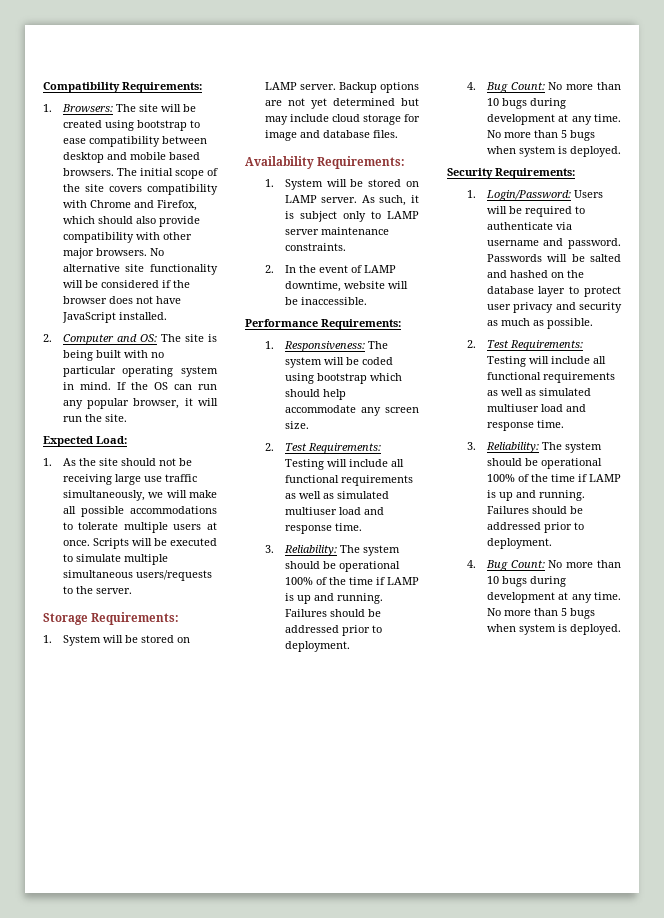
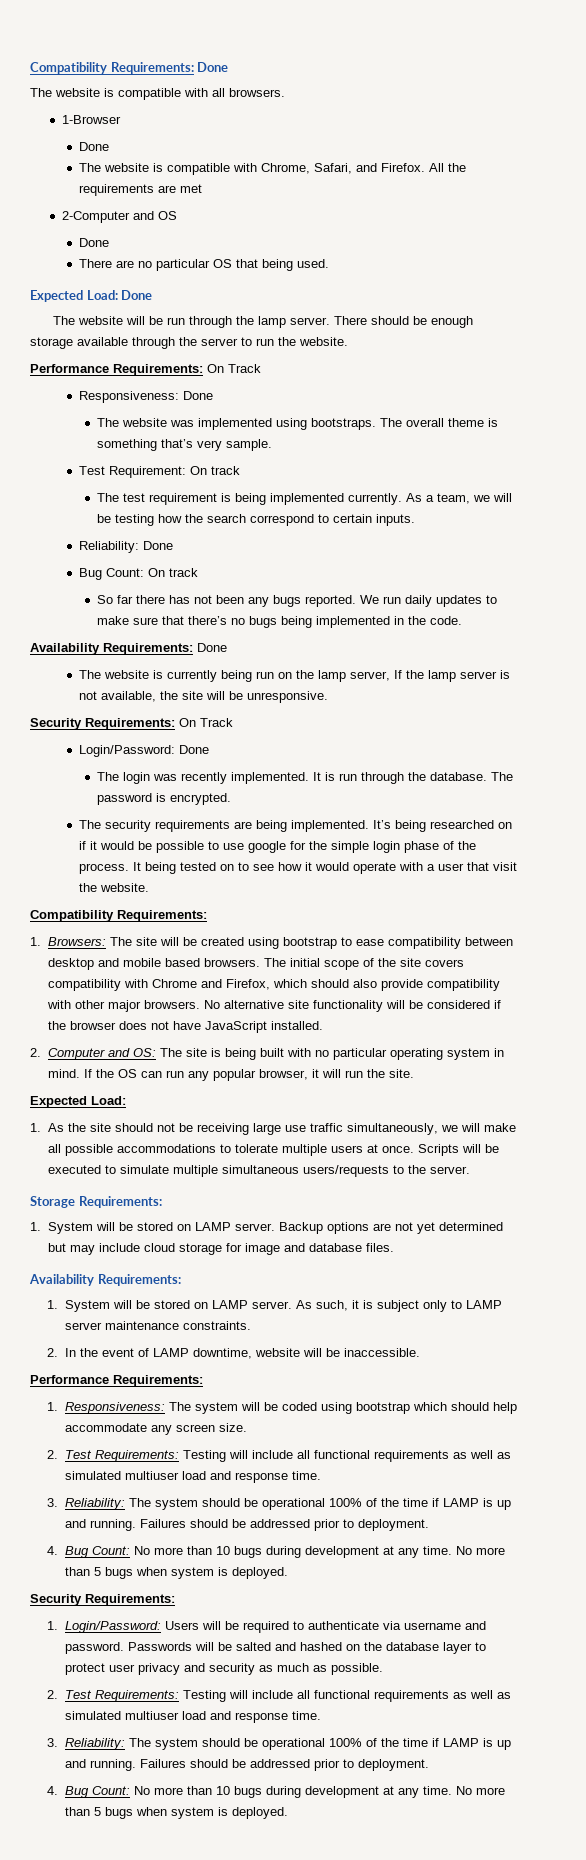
+ Compatibility Requirements: Done
+ The website is compatible with all browsers.
+ 1-Browser
+ Done
+ The website is compatible with Chrome, Safari, and Firefox. All the requirements are met
+ 2-Computer and OS
+ Done
+ There are no particular OS that being used.
+ Expected Load: Done
+ The website will be run through the lamp server. There should be enough storage available through the server to run the website.
+ Performance Requirements: On Track
+ Responsiveness: Done
+ The website was implemented using bootstraps. The overall theme is something that’s very sample.
+ Test Requirement: On track
+ The test requirement is being implemented currently. As a team, we will be testing how the search correspond to certain inputs.
+ Reliability: Done
+ Bug Count: On track
+ So far there has not been any bugs reported. We run daily updates to make sure that there’s no bugs being implemented in the code.
+ Availability Requirements: Done
+ The website is currently being run on the lamp server, If the lamp server is not available, the site will be unresponsive.
+ Security Requirements: On Track
+ Login/Password: Done
+ The login was recently implemented. It is run through the database. The password is encrypted.
+ The security requirements are being implemented. It’s being researched on if it would be possible to use google for the simple login phase of the process. It being tested on to see how it would operate with a user that visit the website.

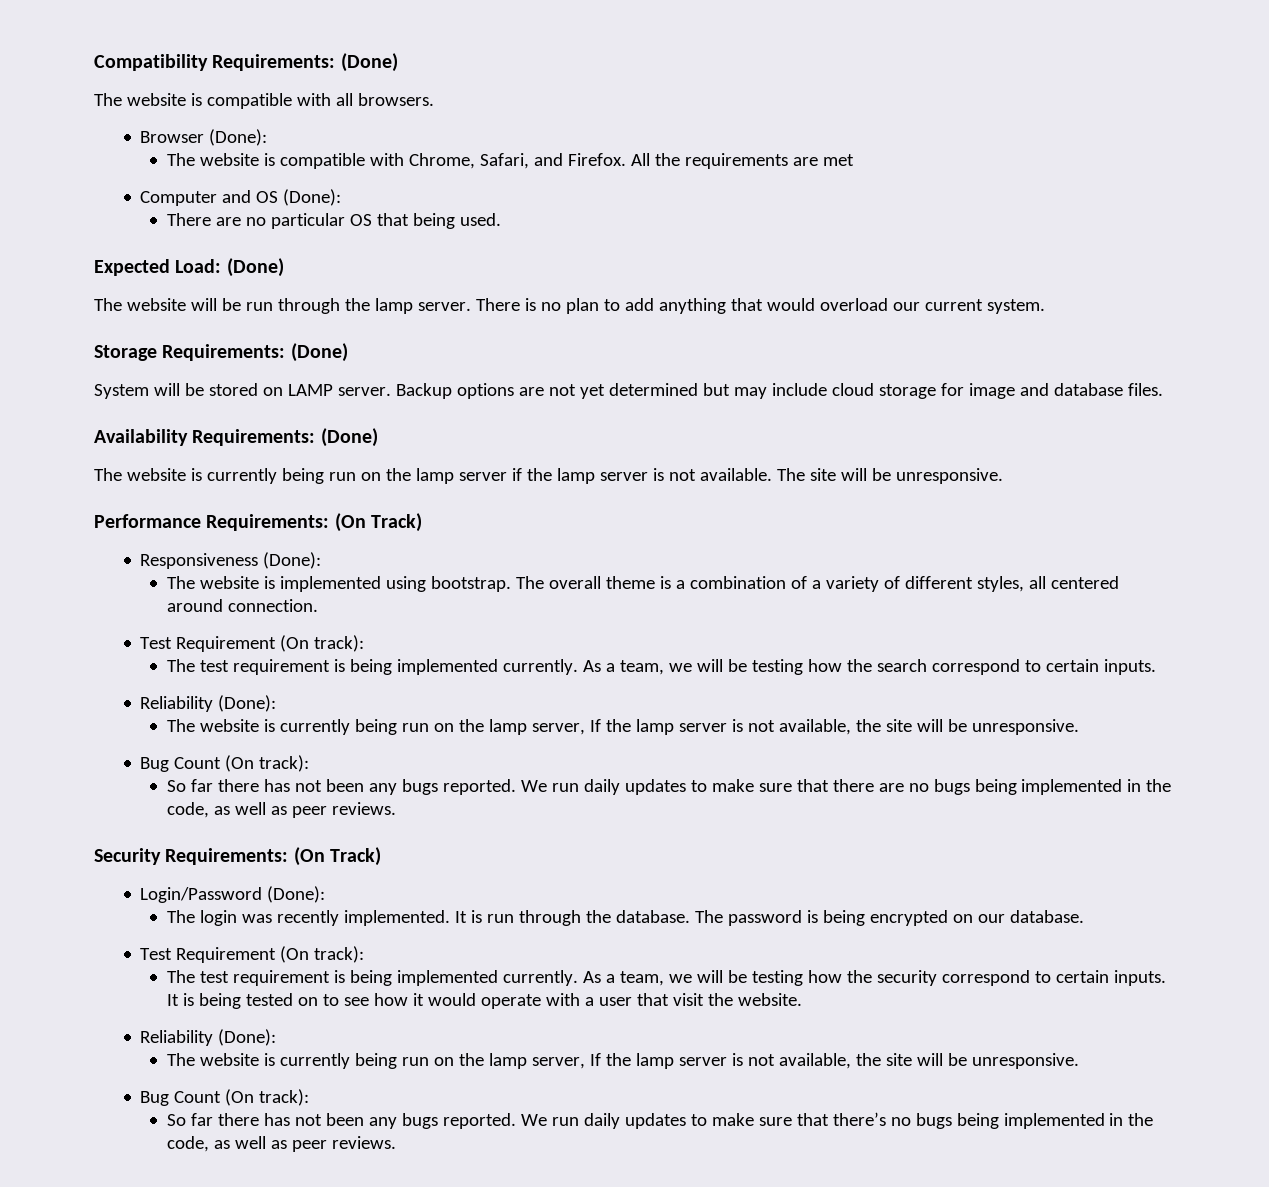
- Compatibility Requirements: Done
+ Compatibility Requirements: (Done)
- 1-Browser
- Done
+ Browser (Done):
- 2-Computer and OS
- Done
+ Computer and OS (Done):
- Expected Load: Done
+ Expected Load: (Done)
- There should be enough storage available through the server to run the website.
- Performance Requirements: On Track
- Responsiveness: Done
- The website was implemented using bootstraps. The overall theme is something that’s very sample.
- Test Requirement: On track
- The test requirement is being implemented currently. As a team, we will be testing how the search correspond to certain inputs.
- Reliability: Done
- Bug Count: On track
- So far there has not been any bugs reported. We run daily updates to make sure that there’s no bugs being implemented in the code.
- Availability Requirements: Done
- The website is currently being run on the lamp server, If the lamp server is not available, the site will be unresponsive.
- Security Requirements: On Track
- Login/Password: Done
- The login was recently implemented. It is run through the database. The password is encrypted.
- The security requirements are being implemented. It’s being researched on if it would be possible to use google for the simple login phase of the process. It being tested on to see how it would operate with a user that visit the website.
- Compatibility Requirements:
- 1. Browsers: The site will be created using bootstrap to ease compatibility between desktop and mobile based browsers. The initial scope of the site covers compatibility with Chrome and Firefox, which should also provide compatibility with other major browsers. No alternative site functionality will be considered if the browser does not have JavaScript installed.
- 2. Computer and OS: The site is being built with no particular operating system in mind. If the OS can run any popular browser, it will run the site.
- Expected Load:
- 1. As the site should not be receiving large use traffic simultaneously, we will make all possible accommodations to tolerate multiple users at once. Scripts will be executed to simulate multiple simultaneous users/requests to the server.
+ There is no plan to add anything that would overload our current system.
- Storage Requirements:
- 1. System will be stored on LAMP server.
+ Storage Requirements: (Done)
+ System will be stored on LAMP server.
  Backup options are not yet determined but may include cloud storage for image and database files.
- Availability Requirements:
- 1. System will be stored on LAMP server. As such, it is subject only to LAMP server maintenance constraints.
- 2. In the event of LAMP downtime, website will be inaccessible.
- Performance Requirements:
- 1. Responsiveness: The system will be coded using bootstrap which should help accommodate any screen size.
- 2. Test Requirements: Testing will include all functional requirements as well as simulated multiuser load and response time.
- 3. Reliability: The system should be operational 100% of the time if LAMP is up and running. Failures should be addressed prior to deployment.
- 4. Bug Count: No more than 10 bugs during development at any time. No more than 5 bugs when system is deployed.
- Security Requirements:
- 1. Login/Password: Users will be required to authenticate via username and password. Passwords will be salted and hashed on the database layer to protect user privacy and security as much as possible.
- 2. Test Requirements: Testing will include all functional requirements as well as simulated multiuser load and response time.
- 3. Reliability: The system should be operational 100% of the time if LAMP is up and running. Failures should be addressed prior to deployment.
- 4. Bug Count: No more than 10 bugs during development at any time. No more than 5 bugs when system is deployed.
+ Availability Requirements: (Done)
+ The website is currently being run on the lamp server if the lamp server is not available. The site will be unresponsive.
+ Performance Requirements: (On Track)
+ Responsiveness (Done):
+ The website is implemented using bootstrap. The overall theme is a combination of a variety of different styles, all centered around connection.
+ Test Requirement (On track):
+ The test requirement is being implemented currently. As a team, we will be testing how the search correspond to certain inputs.
+ Reliability (Done):
+ The website is currently being run on the lamp server, If the lamp server is not available, the site will be unresponsive.
+ Bug Count (On track):
+ So far there has not been any bugs reported. We run daily updates to make sure that there are no bugs being implemented in the code, as well as peer reviews.
+ Security Requirements: (On Track)
+ Login/Password (Done):
+ The login was recently implemented. It is run through the database. The password is being encrypted on our database.
+ Test Requirement (On track):
+ The test requirement is being implemented currently. As a team, we will be testing how the security correspond to certain inputs. It is being tested on to see how it would operate with a user that visit the website.
+ Reliability (Done):
+ The website is currently being run on the lamp server, If the lamp server is not available, the site will be unresponsive.
+ Bug Count (On track):
+ So far there has not been any bugs reported. We run daily updates to make sure that there’s no bugs being implemented in the code, as well as peer reviews.

